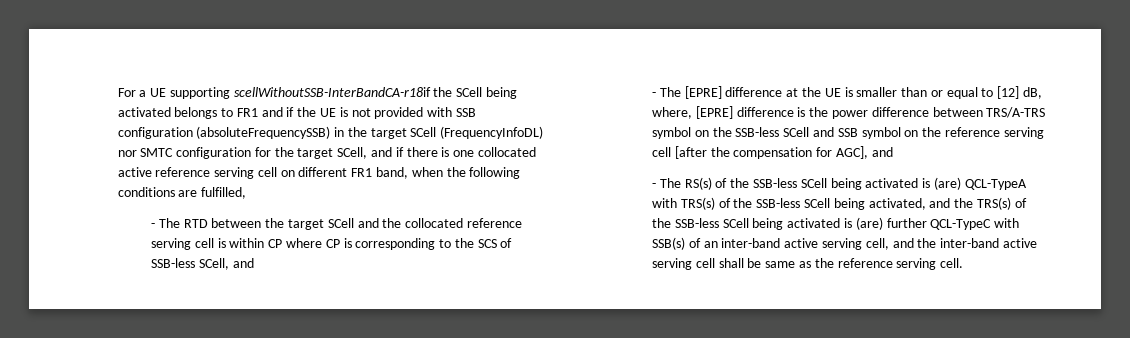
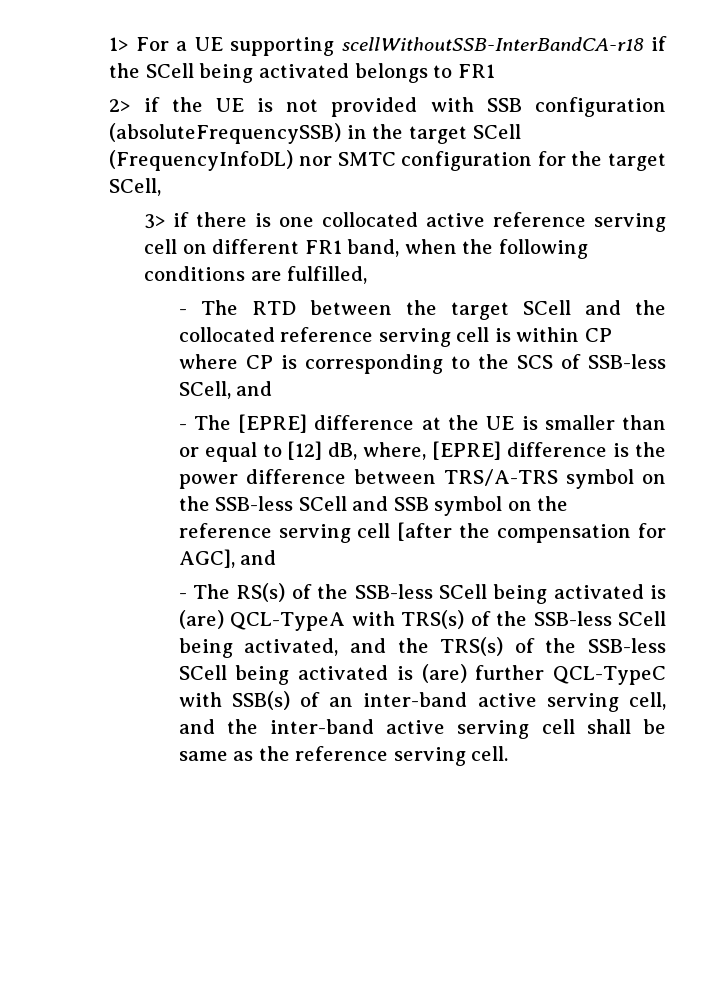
- For a UE supporting scellWithoutSSB-InterBandCA-r18if the SCell being activated belongs to FR1 and if the UE is not provided with SSB configuration (absoluteFrequencySSB) in the target SCell (FrequencyInfoDL) nor SMTC configuration for the target SCell, and if there is one collocated active reference serving cell on different FR1 band, when the following conditions are fulfilled,
+ 1> For a UE supporting scellWithoutSSB-InterBandCA-r18 if the SCell being activated belongs to FR1
+ 2> if the UE is not provided with SSB configuration (absoluteFrequencySSB) in the target SCell (FrequencyInfoDL) nor SMTC configuration for the target SCell,
+ 3> if there is one collocated active reference serving cell on different FR1 band, when the following conditions are fulfilled,

